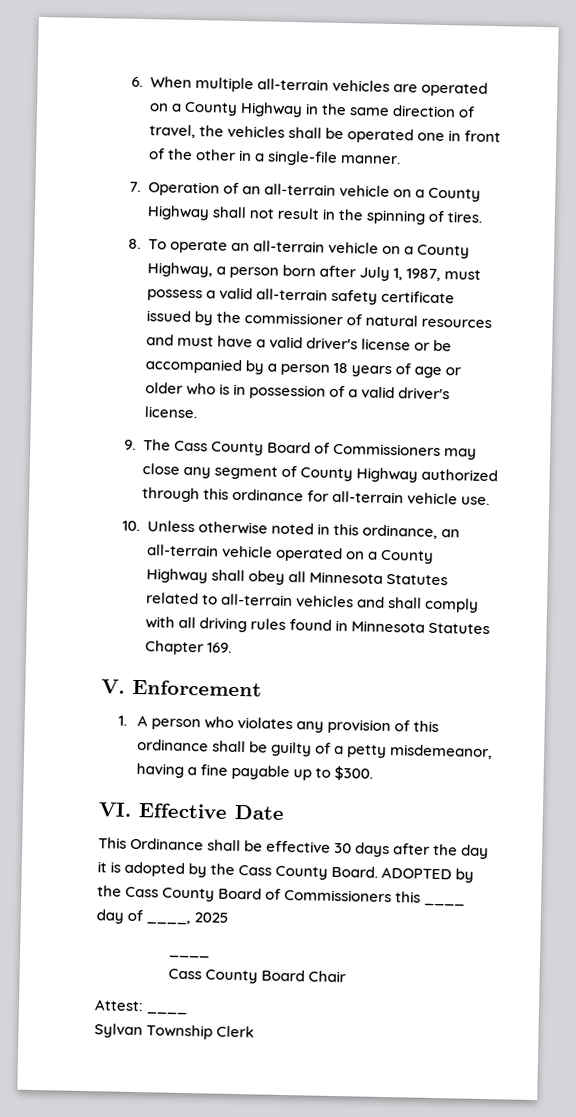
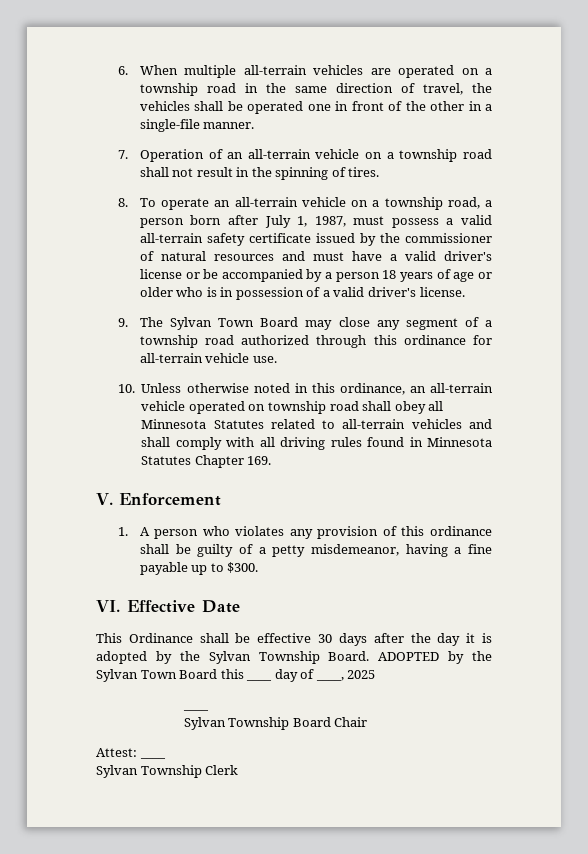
- 6. When multiple all-terrain vehicles are operated on a County Highway in the same direction of travel, the vehicles shall be operated one in front of the other in a single-file manner.
+ 6. When multiple all-terrain vehicles are operated on a township road in the same direction of travel, the vehicles shall be operated one in front of the other in a single-file manner.
- 7. Operation of an all-terrain vehicle on a County Highway shall not result in the spinning of tires.
+ 7. Operation of an all-terrain vehicle on a township road shall not result in the spinning of tires.
- 8. To operate an all-terrain vehicle on a County Highway, a person born after July 1, 1987, must possess a valid all-terrain safety certificate issued by the commissioner of natural resources and must have a valid driver's license or be accompanied by a person 18 years of age or older who is in possession of a valid driver's license.
+ 8. To operate an all-terrain vehicle on a township road, a person born after July 1, 1987, must possess a valid all-terrain safety certificate issued by the commissioner of natural resources and must have a valid driver's license or be accompanied by a person 18 years of age or older who is in possession of a valid driver's license.
- 9. The Cass County Board of Commissioners may close any segment of County Highway authorized through this ordinance for all-terrain vehicle use.
+ 9. The Sylvan Town Board may close any segment of a township road authorized through this ordinance for all-terrain vehicle use.
- 10. Unless otherwise noted in this ordinance, an all-terrain vehicle operated on a County Highway shall obey all Minnesota Statutes related to all-terrain vehicles and shall comply with all driving rules found in Minnesota Statutes Chapter 169.
+ 10. Unless otherwise noted in this ordinance, an all-terrain vehicle operated on township road shall obey all Minnesota Statutes related to all-terrain vehicles and shall comply with all driving rules found in Minnesota Statutes Chapter 169.
- This Ordinance shall be effective 30 days after the day it is adopted by the Cass County Board.
+ This Ordinance shall be effective 30 days after the day it is adopted by the Sylvan Township Board.
- ADOPTED by the Cass County Board of Commissioners this ____ day of ____, 2025
+ ADOPTED by the Sylvan Town Board this ____ day of ____, 2025
- Cass County Board Chair
+ Sylvan Township Board Chair

